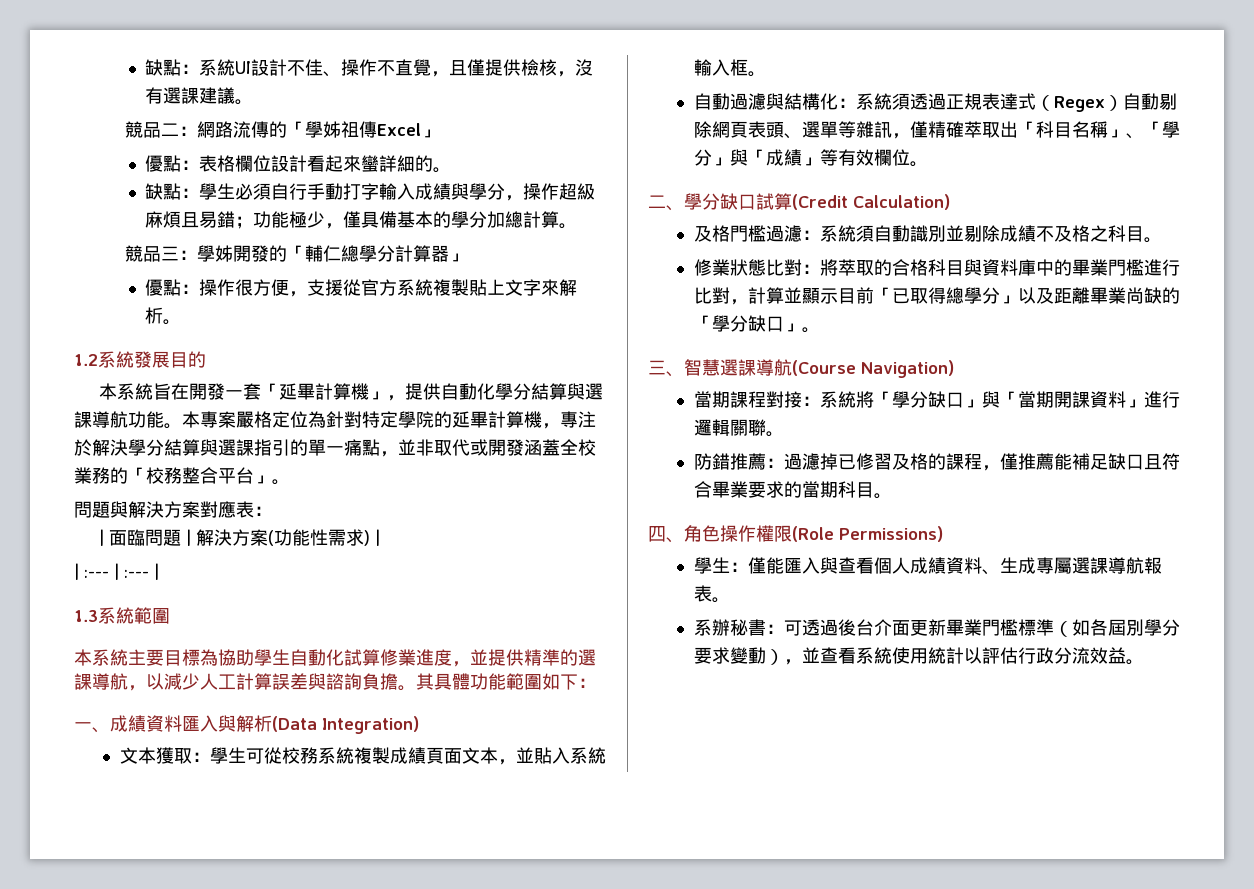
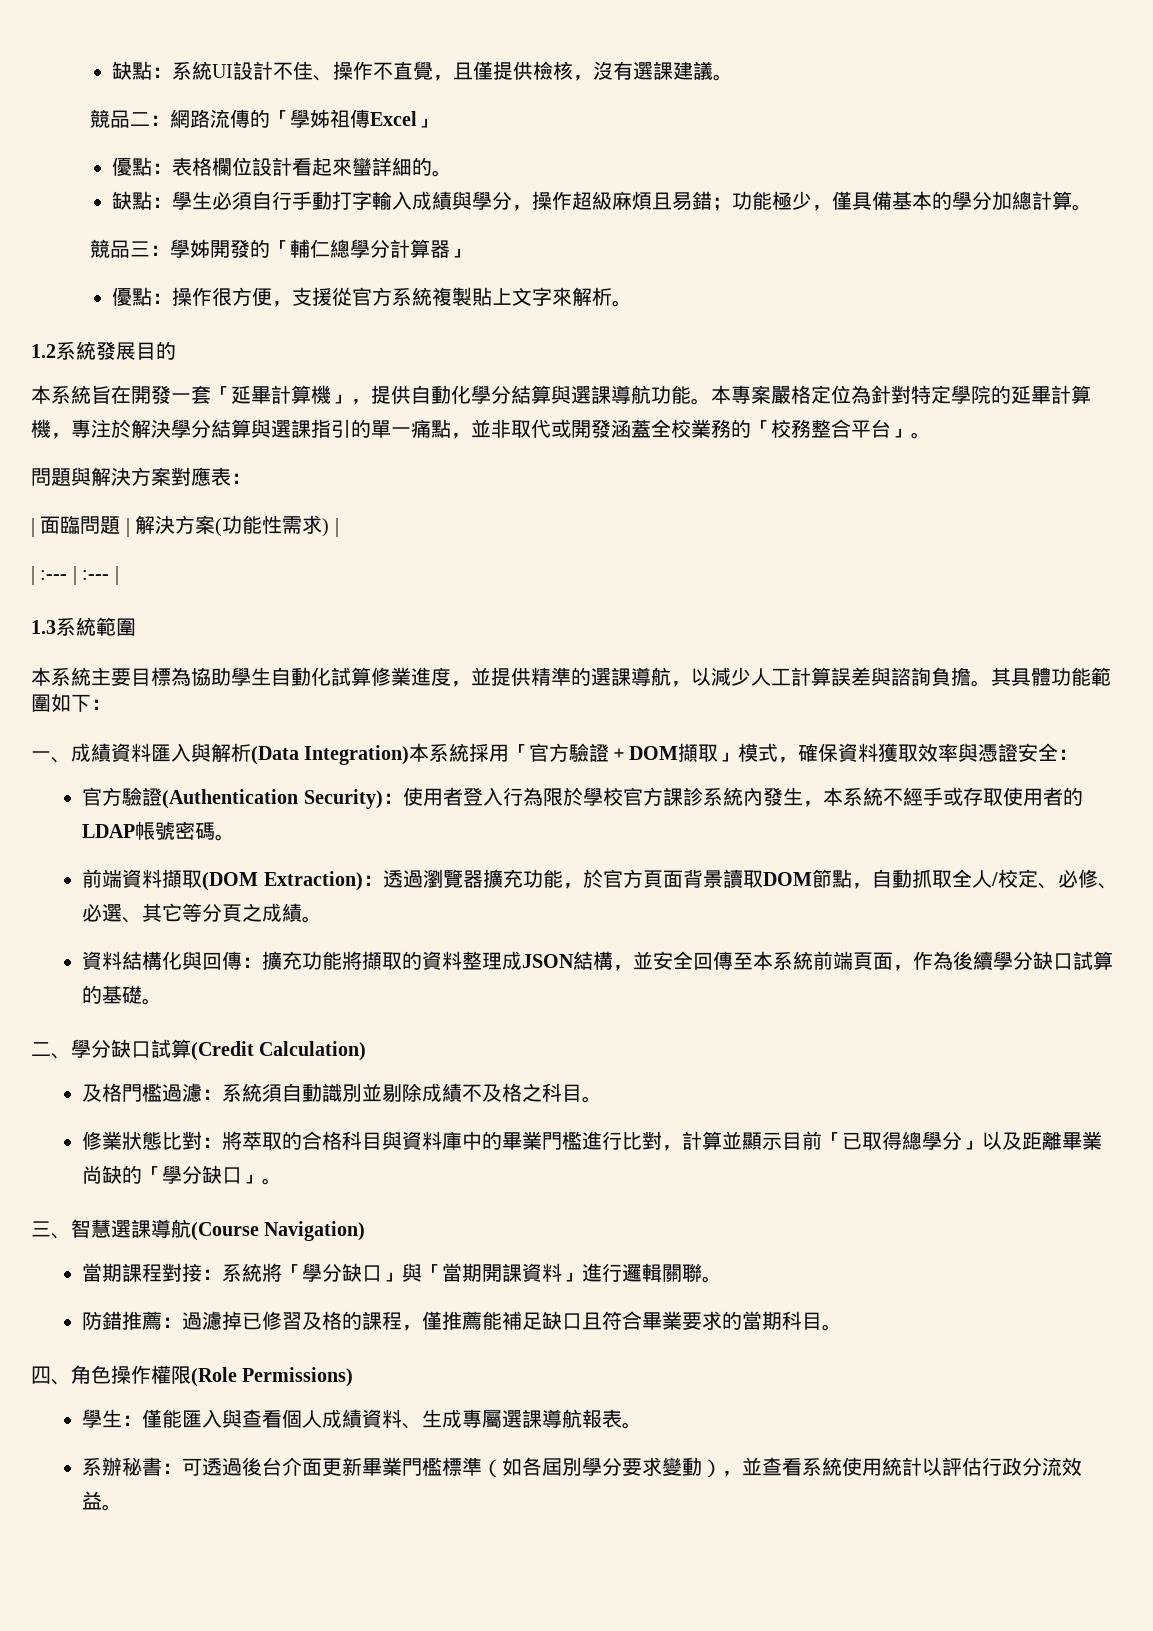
- 一、成績資料匯入與解析(Data Integration)
- 文本獲取：學生可從校務系統複製成績頁面文本，並貼入系統輸入框。
- 自動過濾與結構化：系統須透過正規表達式（Regex）自動剔除網頁表頭、選單等雜訊，僅精確萃取出「科目名稱」、「學分」與「成績」等有效欄位。
+ 一、成績資料匯入與解析(Data Integration)本系統採用「官方驗證＋DOM擷取」模式，確保資料獲取效率與憑證安全：
+ 官方驗證(Authentication Security)：使用者登入行為限於學校官方課診系統內發生，本系統不經手或存取使用者的LDAP帳號密碼。
+ 前端資料擷取(DOM Extraction)：透過瀏覽器擴充功能，於官方頁面背景讀取DOM節點，自動抓取全人/校定、必修、必選、其它等分頁之成績。
+ 資料結構化與回傳：擴充功能將擷取的資料整理成JSON結構，並安全回傳至本系統前端頁面，作為後續學分缺口試算的基礎。

